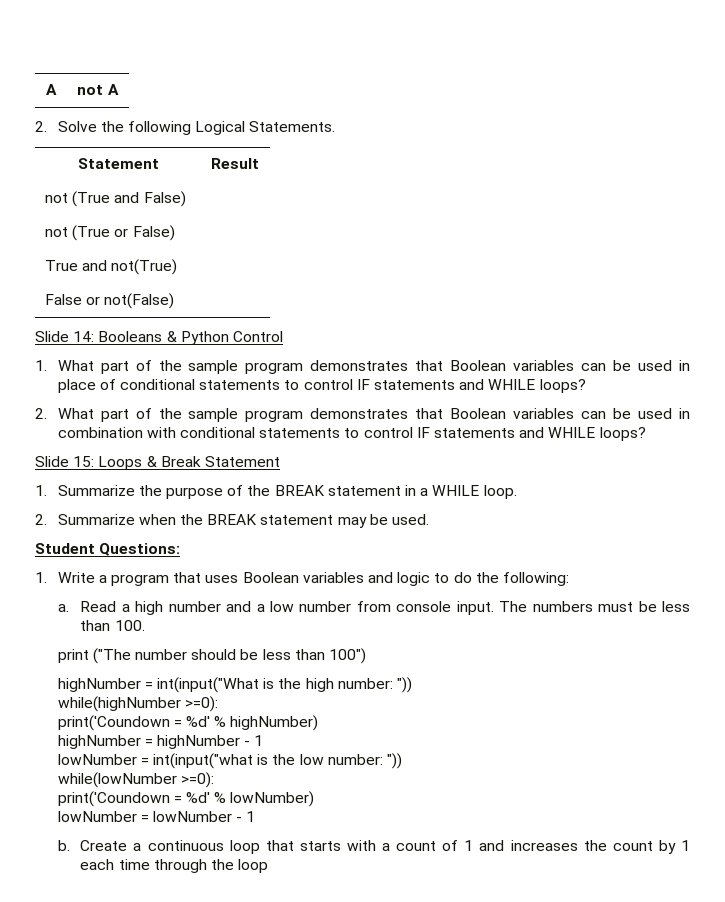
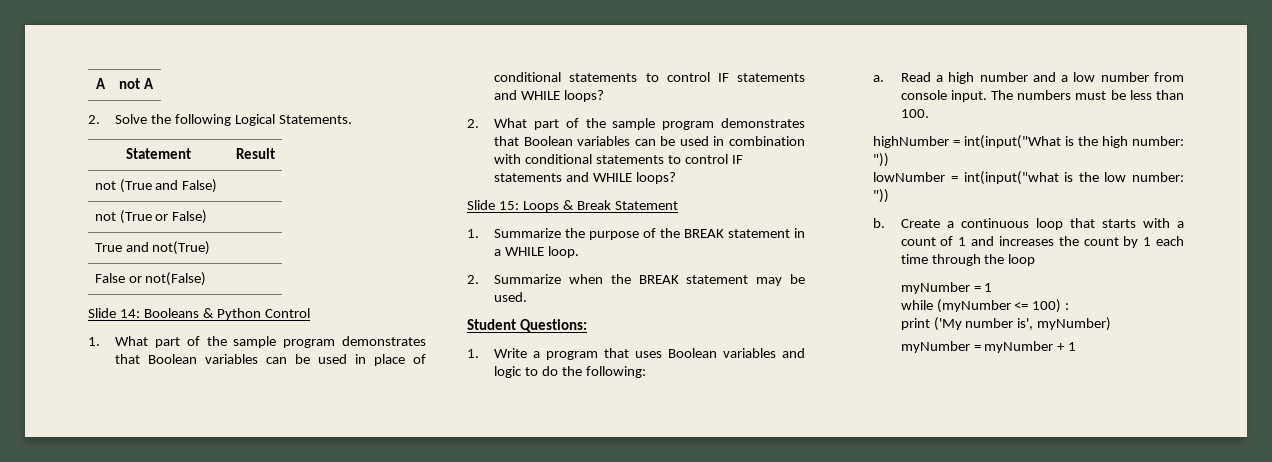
- print ("The number should be less than 100")
- while(highNumber >=0):
- print('Coundown = %d' % highNumber)
- highNumber = highNumber - 1
- while(lowNumber >=0):
- print('Coundown = %d' % lowNumber)
- lowNumber = lowNumber - 1
+ myNumber = 1
+ while (myNumber <= 100) :
+ print ('My number is', myNumber)
+ myNumber = myNumber + 1

